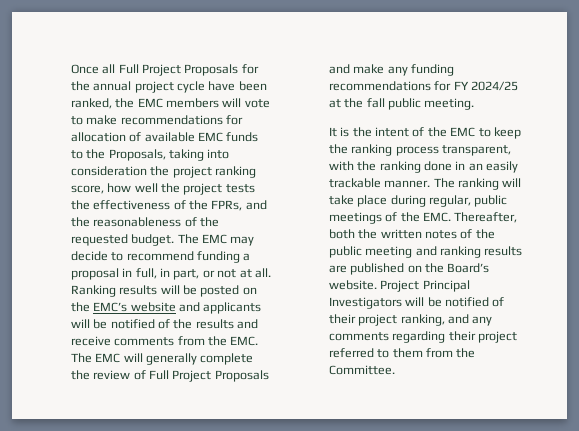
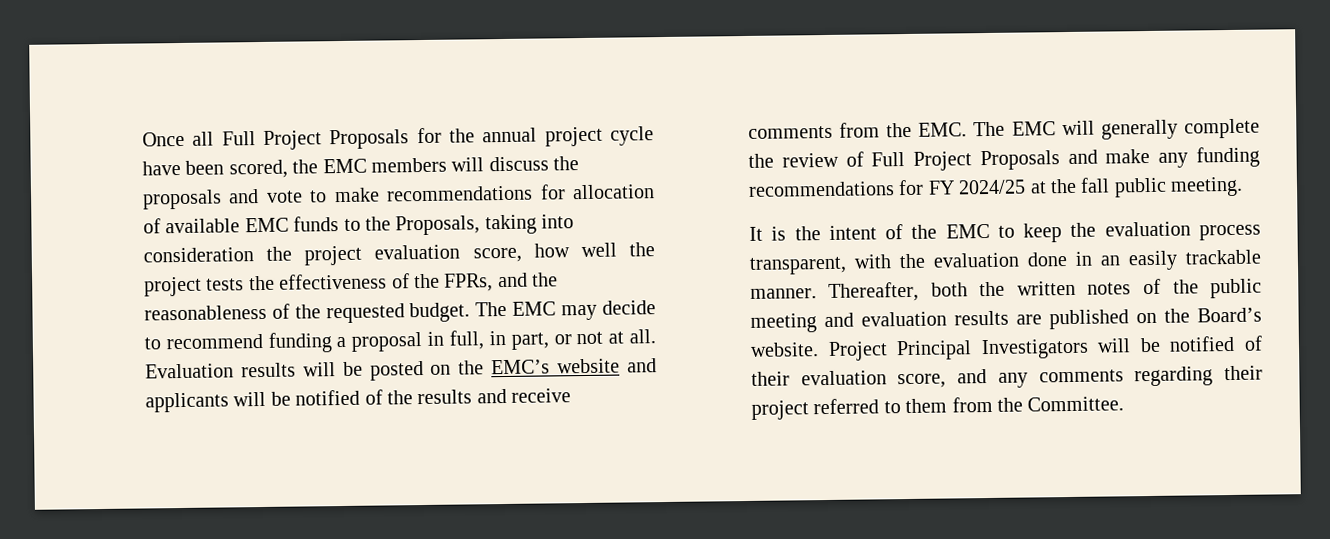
- Once all Full Project Proposals for the annual project cycle have been ranked, the EMC members will vote to make recommendations for allocation of available EMC funds to the Proposals, taking into consideration the project ranking score, how well the project tests the effectiveness of the FPRs, and the reasonableness of the requested budget.
+ Once all Full Project Proposals for the annual project cycle have been scored, the EMC members will discuss the proposals and vote to make recommendations for allocation of available EMC funds to the Proposals, taking into consideration the project evaluation score, how well the project tests the effectiveness of the FPRs, and the reasonableness of the requested budget.
- Ranking results will be posted on the EMC’s website and applicants will be notified of the results and receive comments from the EMC. The EMC will generally complete the review of Full Project Proposals and make any funding recommendations for FY 2024/25 at the fall public meeting.
+ Evaluation results will be posted on the EMC’s website and applicants will be notified of the results and receive comments from the EMC. The EMC will generally complete the review of Full Project Proposals and make any funding recommendations for FY 2024/25 at the fall public meeting.
- It is the intent of the EMC to keep the ranking process transparent, with the ranking done in an easily trackable manner.
+ It is the intent of the EMC to keep the evaluation process transparent, with the evaluation done in an easily trackable manner.
- The ranking will take place during regular, public meetings of the EMC. Thereafter, both the written notes of the public meeting and ranking results are published on the Board’s website.
+ Thereafter, both the written notes of the public meeting and evaluation results are published on the Board’s website.
- Project Principal Investigators will be notified of their project ranking, and any comments regarding their project referred to them from the Committee.
+ Project Principal Investigators will be notified of their evaluation score, and any comments regarding their project referred to them from the Committee.

